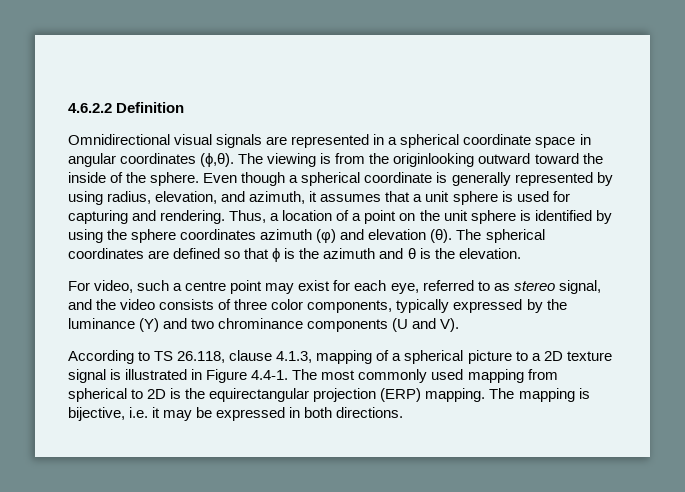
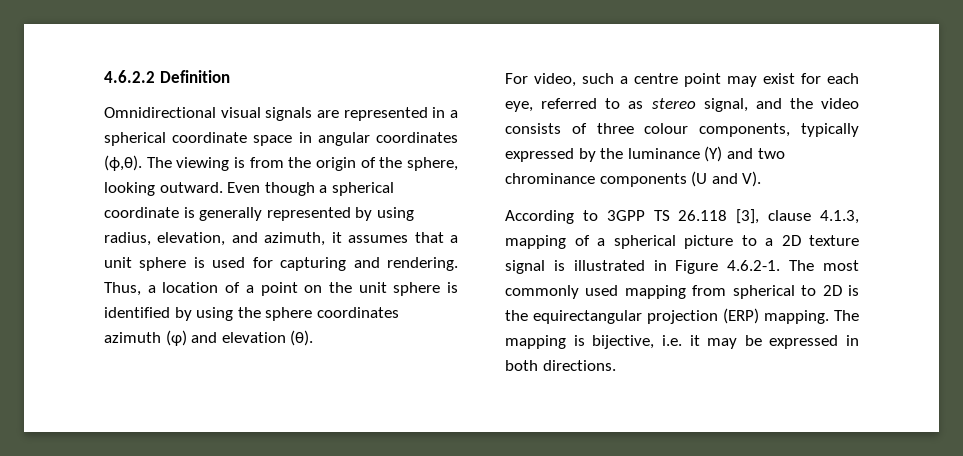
- The viewing is from the originlooking outward toward the inside of the sphere.
+ The viewing is from the origin of the sphere, looking outward.
- The spherical coordinates are defined so that ϕ is the azimuth and θ is the elevation.
- For video, such a centre point may exist for each eye, referred to as stereo signal, and the video consists of three color components, typically expressed by the luminance (Y) and two chrominance components (U and V).
+ For video, such a centre point may exist for each eye, referred to as stereo signal, and the video consists of three colour components, typically expressed by the luminance (Y) and two chrominance components (U and V).
- According to TS 26.118, clause 4.1.3, mapping of a spherical picture to a 2D texture signal is illustrated in Figure 4.4-1. The most commonly used mapping from spherical to 2D is the equirectangular projection (ERP) mapping.
+ According to 3GPP TS 26.118 [3], clause 4.1.3, mapping of a spherical picture to a 2D texture signal is illustrated in Figure 4.6.2-1. The most commonly used mapping from spherical to 2D is the equirectangular projection (ERP) mapping.

